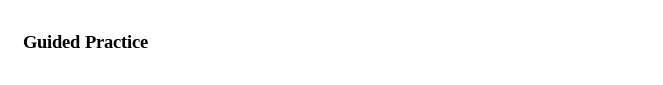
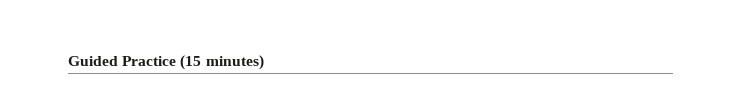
- Guided Practice
+ Guided Practice (15 minutes)

